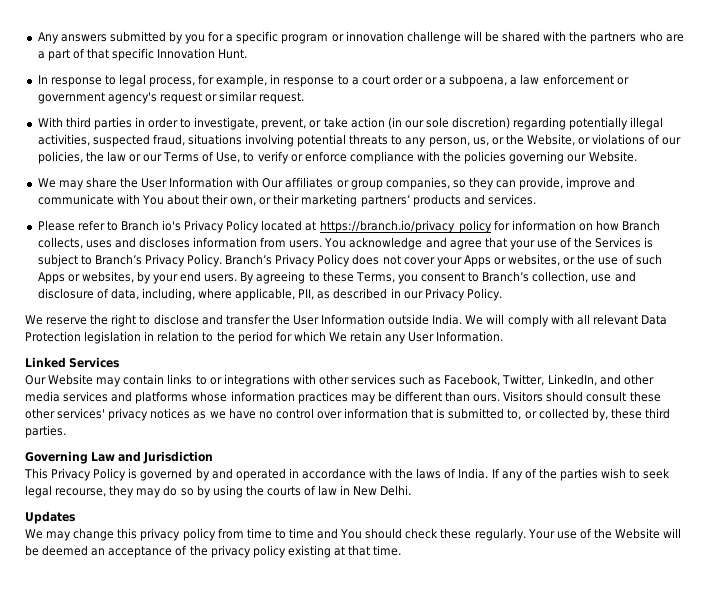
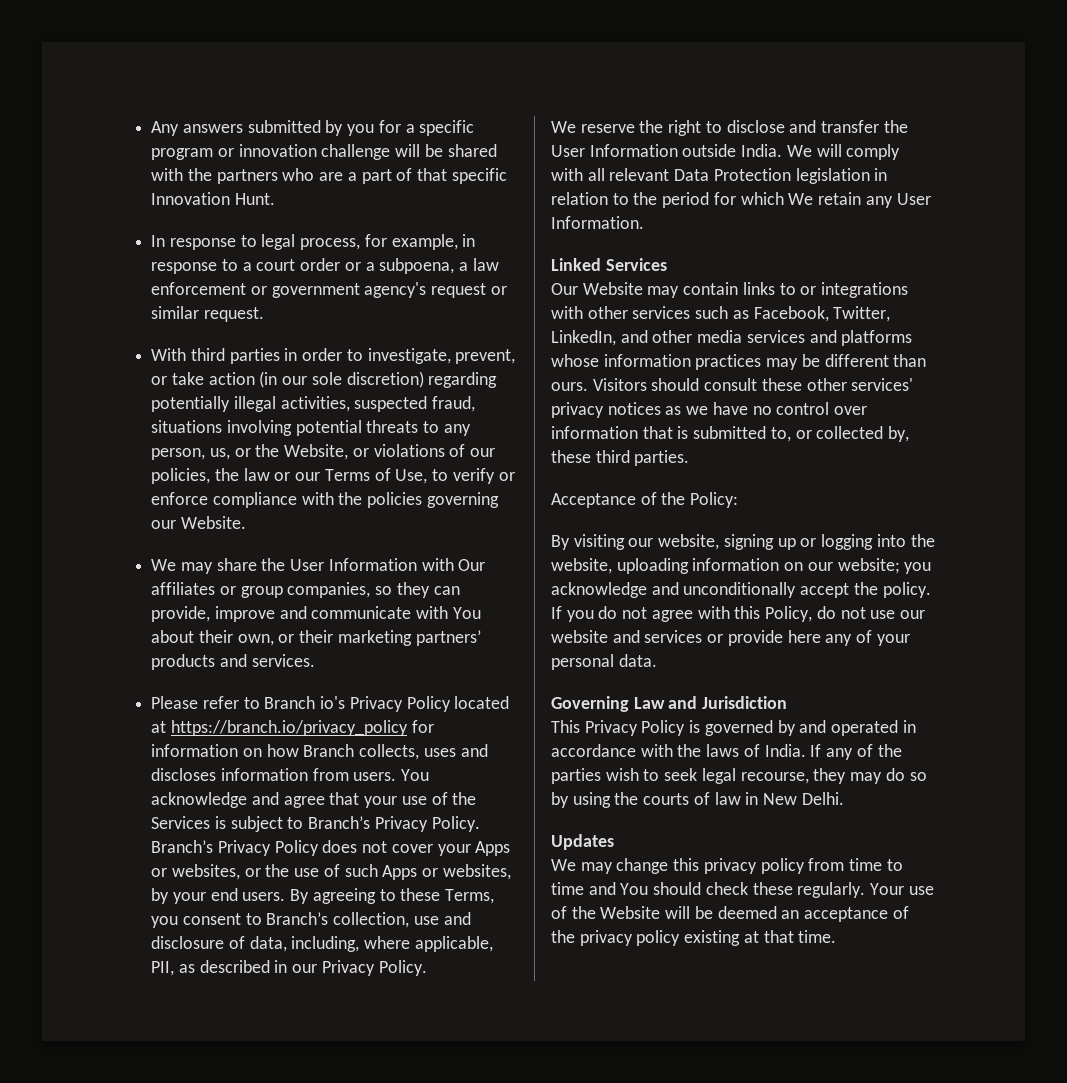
+ Acceptance of the Policy:
+ By visiting our website, signing up or logging into the website, uploading information on our website; you acknowledge and unconditionally accept the policy. If you do not agree with this Policy, do not use our website and services or provide here any of your personal data.

